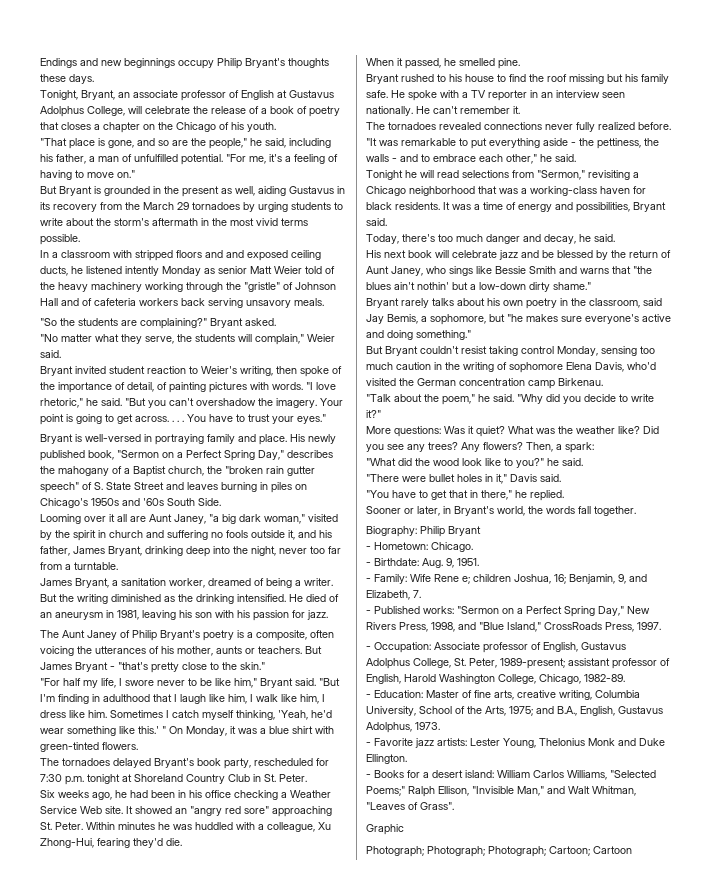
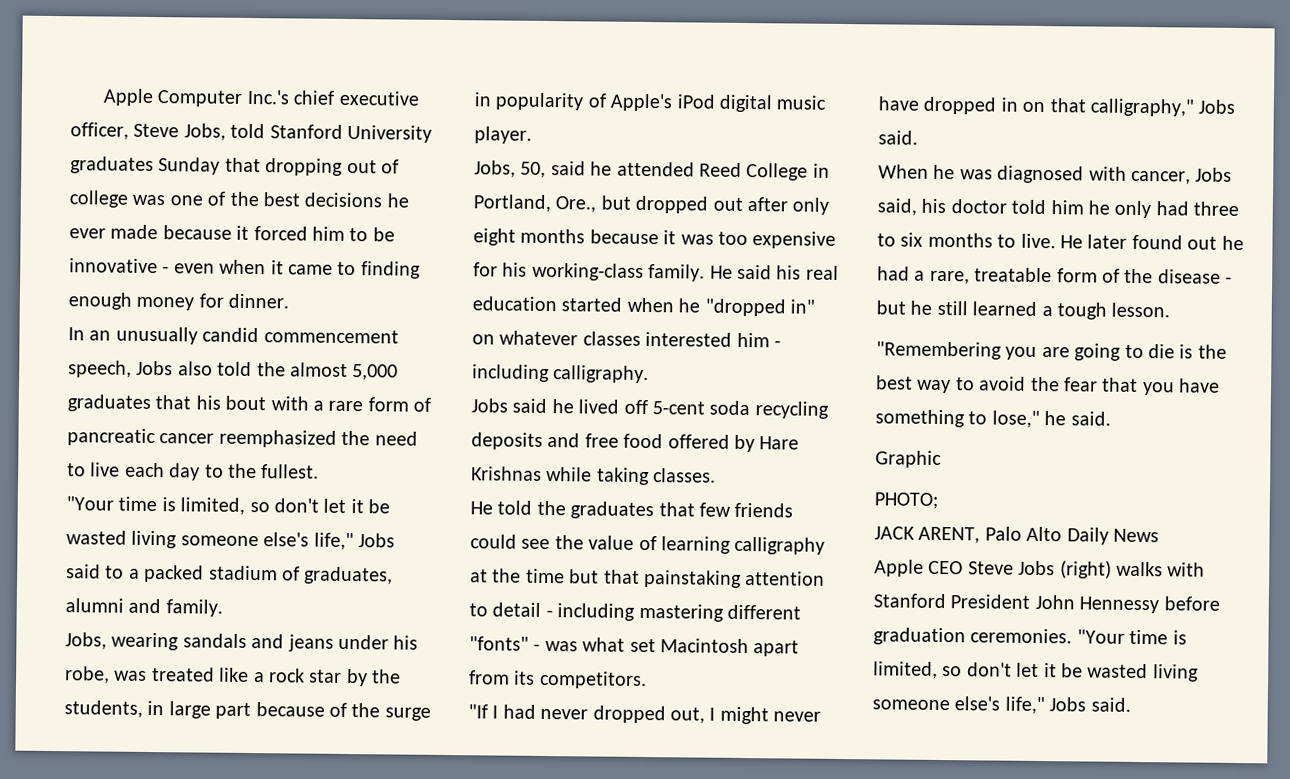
- Endings and new beginnings occupy Philip Bryant's thoughts these days.
- Tonight, Bryant, an associate professor of English at Gustavus Adolphus College, will celebrate the release of a book of poetry that closes a chapter on the Chicago of his youth.
- "That place is gone, and so are the people," he said, including his father, a man of unfulfilled potential. "For me, it's a feeling of having to move on."
- But Bryant is grounded in the present as well, aiding Gustavus in its recovery from the March 29 tornadoes by urging students to write about the storm's aftermath in the most vivid terms possible.
- In a classroom with stripped floors and and exposed ceiling ducts, he listened intently Monday as senior Matt Weier told of the heavy machinery working through the "gristle" of Johnson Hall and of cafeteria workers back serving unsavory meals.
- "So the students are complaining?" Bryant asked.
- "No matter what they serve, the students will complain," Weier said.
- Bryant invited student reaction to Weier's writing, then spoke of the importance of detail, of painting pictures with words. "I love rhetoric," he said. "But you can't overshadow the imagery. Your point is going to get across. . . . You have to trust your eyes."
- Bryant is well-versed in portraying family and place. His newly published book, "Sermon on a Perfect Spring Day," describes the mahogany of a Baptist church, the "broken rain gutter speech" of S. State Street and leaves burning in piles on Chicago's 1950s and '60s South Side.
- Looming over it all are Aunt Janey, "a big dark woman," visited by the spirit in church and suffering no fools outside it, and his father, James Bryant, drinking deep into the night, never too far from a turntable.
- James Bryant, a sanitation worker, dreamed of being a writer. But the writing diminished as the drinking intensified. He died of an aneurysm in 1981, leaving his son with his passion for jazz.
- The Aunt Janey of Philip Bryant's poetry is a composite, often voicing the utterances of his mother, aunts or teachers. But James Bryant - "that's pretty close to the skin."
- "For half my life, I swore never to be like him," Bryant said. "But I'm finding in adulthood that I laugh like him, I walk like him, I dress like him. Sometimes I catch myself thinking, 'Yeah, he'd wear something like this.' " On Monday, it was a blue shirt with green-tinted flowers.
- The tornadoes delayed Bryant's book party, rescheduled for 7:30 p.m. tonight at Shoreland Country Club in St. Peter.
- Six weeks ago, he had been in his office checking a Weather Service Web site. It showed an "angry red sore" approaching St. Peter. Within minutes he was huddled with a colleague, Xu Zhong-Hui, fearing they'd die.
- When it passed, he smelled pine.
- Bryant rushed to his house to find the roof missing but his family safe. He spoke with a TV reporter in an interview seen nationally. He can't remember it.
- The tornadoes revealed connections never fully realized before. "It was remarkable to put everything aside - the pettiness, the walls - and to embrace each other," he said.
- Tonight he will read selections from "Sermon," revisiting a Chicago neighborhood that was a working-class haven for black residents. It was a time of energy and possibilities, Bryant said.
- Today, there's too much danger and decay, he said.
- His next book will celebrate jazz and be blessed by the return of Aunt Janey, who sings like Bessie Smith and warns that "the blues ain't nothin' but a low-down dirty shame."
- Bryant rarely talks about his own poetry in the classroom, said Jay Bemis, a sophomore, but "he makes sure everyone's active and doing something."
- But Bryant couldn't resist taking control Monday, sensing too much caution in the writing of sophomore Elena Davis, who'd visited the German concentration camp Birkenau.
- "Talk about the poem," he said. "Why did you decide to write it?"
- More questions: Was it quiet? What was the weather like? Did you see any trees? Any flowers? Then, a spark:
- "What did the wood look like to you?" he said.
- "There were bullet holes in it," Davis said.
- "You have to get that in there," he replied.
- Sooner or later, in Bryant's world, the words fall together.
- Biography: Philip Bryant
- - Hometown: Chicago.
- - Birthdate: Aug. 9, 1951.
- - Family: Wife Rene e; children Joshua, 16; Benjamin, 9, and Elizabeth, 7.
- - Published works: "Sermon on a Perfect Spring Day," New Rivers Press, 1998, and "Blue Island," CrossRoads Press, 1997.
- - Occupation: Associate professor of English, Gustavus Adolphus College, St. Peter, 1989-present; assistant professor of English, Harold Washington College, Chicago, 1982-89.
- - Education: Master of fine arts, creative writing, Columbia University, School of the Arts, 1975; and B.A., English, Gustavus Adolphus, 1973.
- - Favorite jazz artists: Lester Young, Thelonius Monk and Duke Ellington.
- - Books for a desert island: William Carlos Williams, "Selected Poems;" Ralph Ellison, "Invisible Man," and Walt Whitman, "Leaves of Grass".
+ Apple Computer Inc.'s chief executive officer, Steve Jobs, told Stanford University graduates Sunday that dropping out of college was one of the best decisions he ever made because it forced him to be innovative - even when it came to finding enough money for dinner.
+ In an unusually candid commencement speech, Jobs also told the almost 5,000 graduates that his bout with a rare form of pancreatic cancer reemphasized the need to live each day to the fullest.
+ "Your time is limited, so don't let it be wasted living someone else's life," Jobs said to a packed stadium of graduates, alumni and family.
+ Jobs, wearing sandals and jeans under his robe, was treated like a rock star by the students, in large part because of the surge in popularity of Apple's iPod digital music player.
+ Jobs, 50, said he attended Reed College in Portland, Ore., but dropped out after only eight months because it was too expensive for his working-class family. He said his real education started when he "dropped in" on whatever classes interested him - including calligraphy.
+ Jobs said he lived off 5-cent soda recycling deposits and free food offered by Hare Krishnas while taking classes.
+ He told the graduates that few friends could see the value of learning calligraphy at the time but that painstaking attention to detail - including mastering different "fonts" - was what set Macintosh apart from its competitors.
+ "If I had never dropped out, I might never have dropped in on that calligraphy," Jobs said.
+ When he was diagnosed with cancer, Jobs said, his doctor told him he only had three to six months to live. He later found out he had a rare, treatable form of the disease - but he still learned a tough lesson.
+ "Remembering you are going to die is the best way to avoid the fear that you have something to lose," he said.
  Graphic
- Photograph; Photograph; Photograph; Cartoon; Cartoon
+ PHOTO;
+ JACK ARENT, Palo Alto Daily News
+ Apple CEO Steve Jobs (right) walks with Stanford President John Hennessy before graduation ceremonies. "Your time is limited, so don't let it be wasted living someone else's life," Jobs said.

